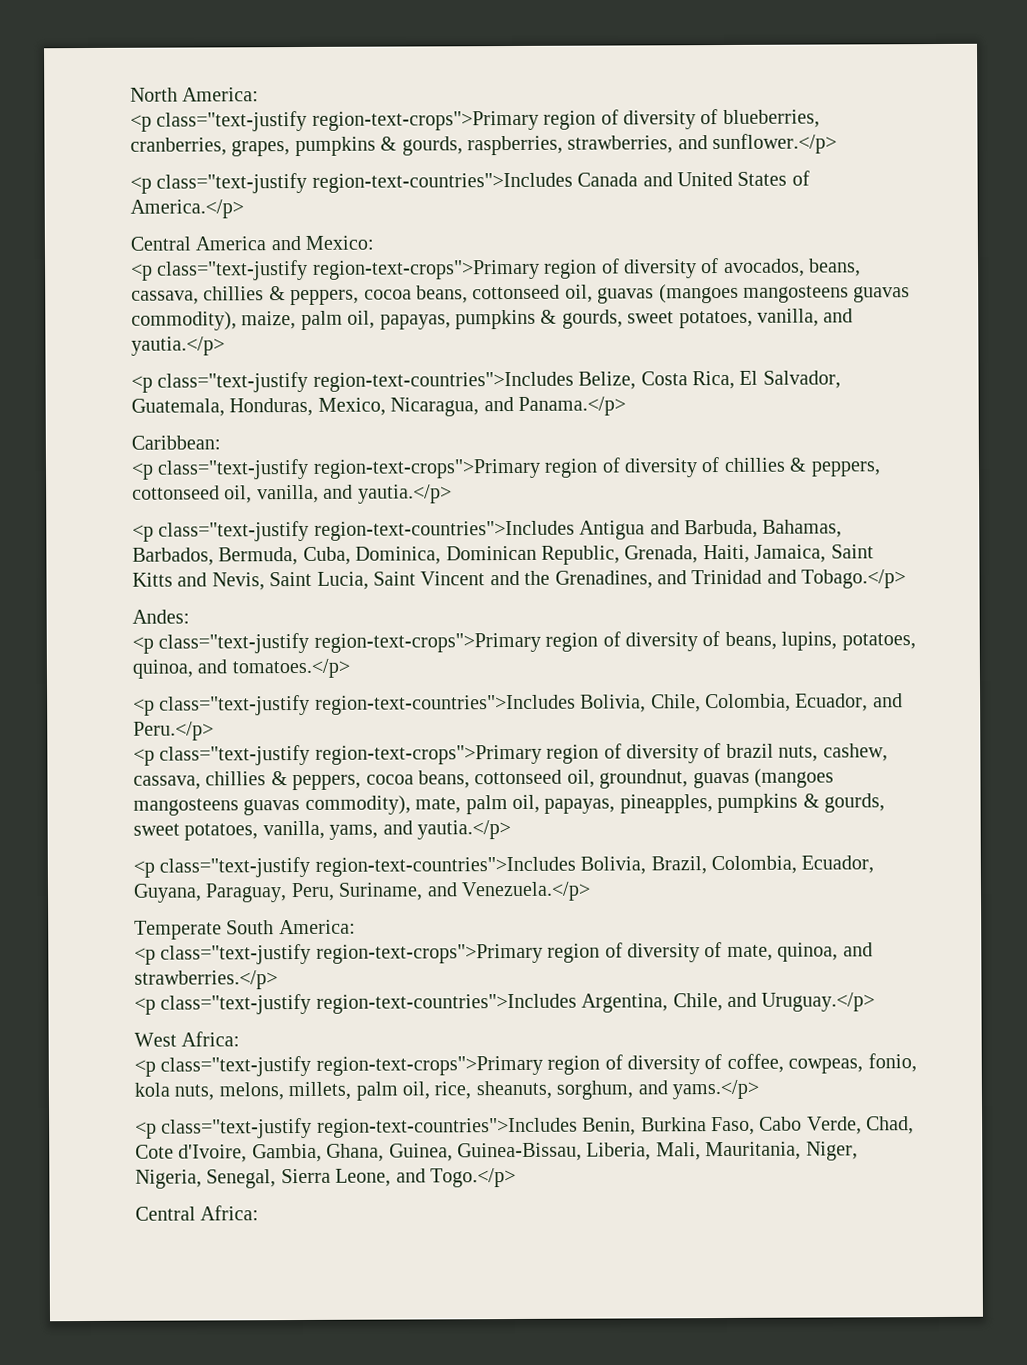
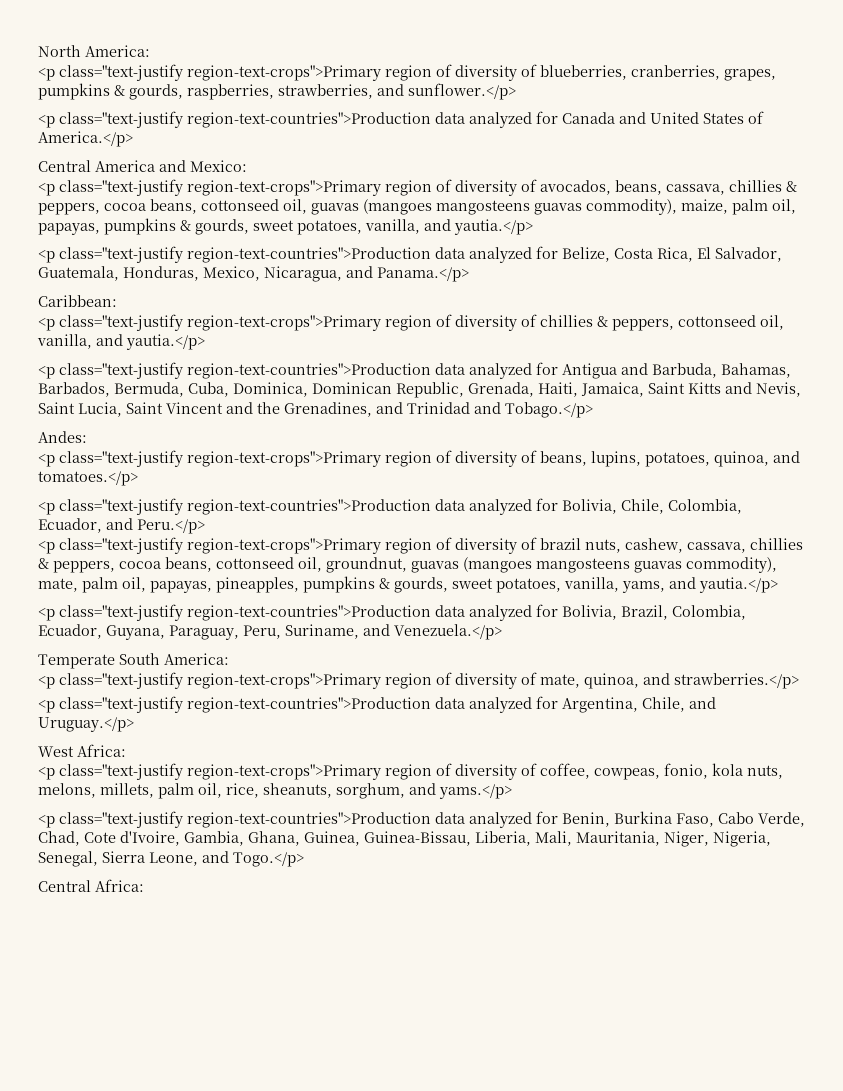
- <p class="text-justify region-text-countries">Includes Canada and United States of America.</p>
+ <p class="text-justify region-text-countries">Production data analyzed for Canada and United States of America.</p>
- <p class="text-justify region-text-countries">Includes Belize, Costa Rica, El Salvador, Guatemala, Honduras, Mexico, Nicaragua, and Panama.</p>
+ <p class="text-justify region-text-countries">Production data analyzed for Belize, Costa Rica, El Salvador, Guatemala, Honduras, Mexico, Nicaragua, and Panama.</p>
- <p class="text-justify region-text-countries">Includes Antigua and Barbuda, Bahamas, Barbados, Bermuda, Cuba, Dominica, Dominican Republic, Grenada, Haiti, Jamaica, Saint Kitts and Nevis, Saint Lucia, Saint Vincent and the Grenadines, and Trinidad and Tobago.</p>
+ <p class="text-justify region-text-countries">Production data analyzed for Antigua and Barbuda, Bahamas, Barbados, Bermuda, Cuba, Dominica, Dominican Republic, Grenada, Haiti, Jamaica, Saint Kitts and Nevis, Saint Lucia, Saint Vincent and the Grenadines, and Trinidad and Tobago.</p>
- <p class="text-justify region-text-countries">Includes Bolivia, Chile, Colombia, Ecuador, and Peru.</p>
+ <p class="text-justify region-text-countries">Production data analyzed for Bolivia, Chile, Colombia, Ecuador, and Peru.</p>
- <p class="text-justify region-text-countries">Includes Bolivia, Brazil, Colombia, Ecuador, Guyana, Paraguay, Peru, Suriname, and Venezuela.</p>
+ <p class="text-justify region-text-countries">Production data analyzed for Bolivia, Brazil, Colombia, Ecuador, Guyana, Paraguay, Peru, Suriname, and Venezuela.</p>
- <p class="text-justify region-text-countries">Includes Argentina, Chile, and Uruguay.</p>
+ <p class="text-justify region-text-countries">Production data analyzed for Argentina, Chile, and Uruguay.</p>
- <p class="text-justify region-text-countries">Includes Benin, Burkina Faso, Cabo Verde, Chad, Cote d'Ivoire, Gambia, Ghana, Guinea, Guinea-Bissau, Liberia, Mali, Mauritania, Niger, Nigeria, Senegal, Sierra Leone, and Togo.</p>
+ <p class="text-justify region-text-countries">Production data analyzed for Benin, Burkina Faso, Cabo Verde, Chad, Cote d'Ivoire, Gambia, Ghana, Guinea, Guinea-Bissau, Liberia, Mali, Mauritania, Niger, Nigeria, Senegal, Sierra Leone, and Togo.</p>

